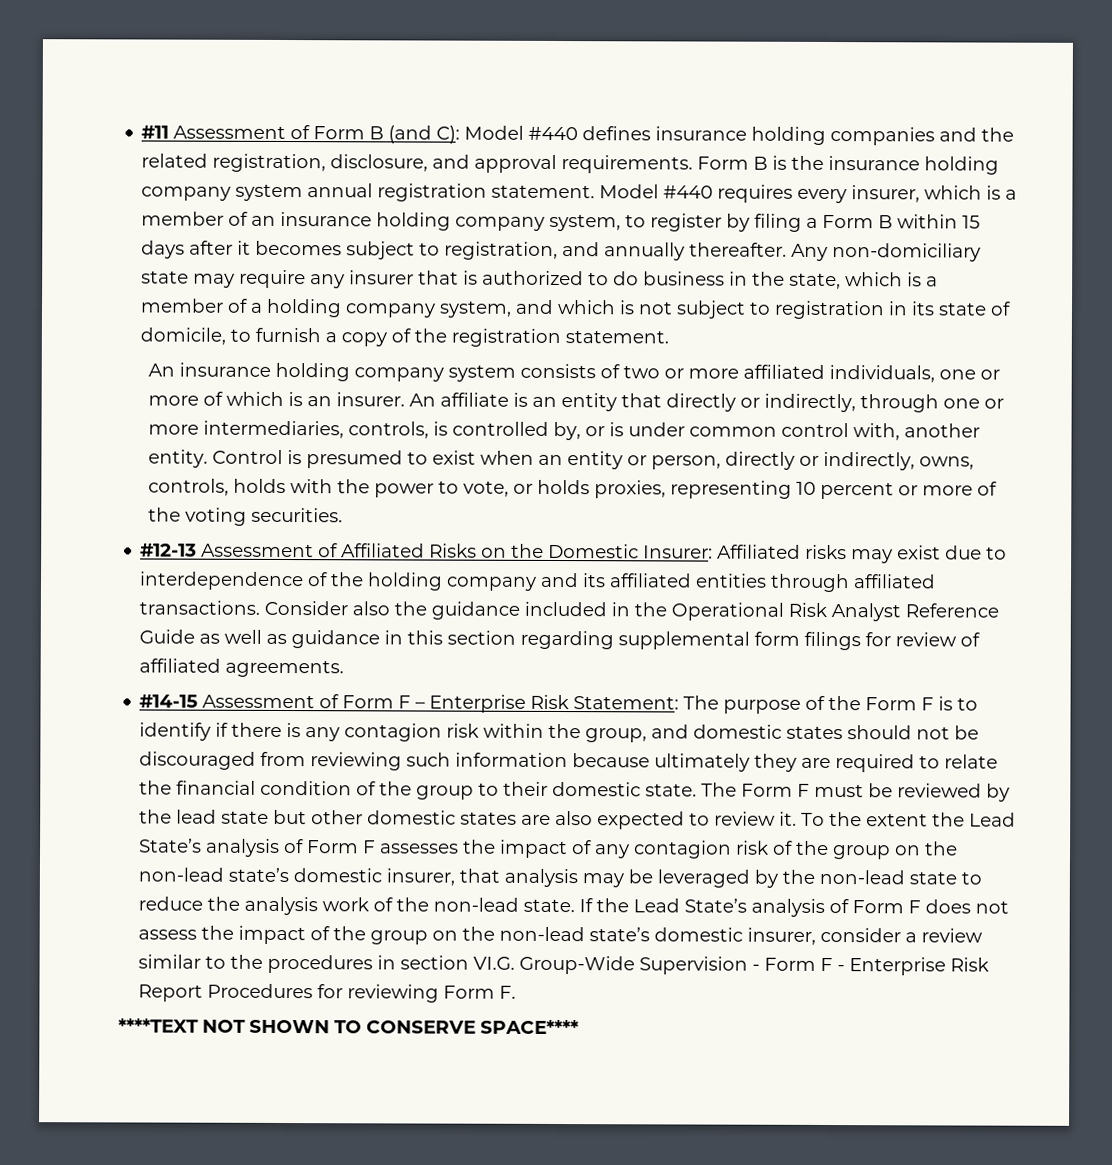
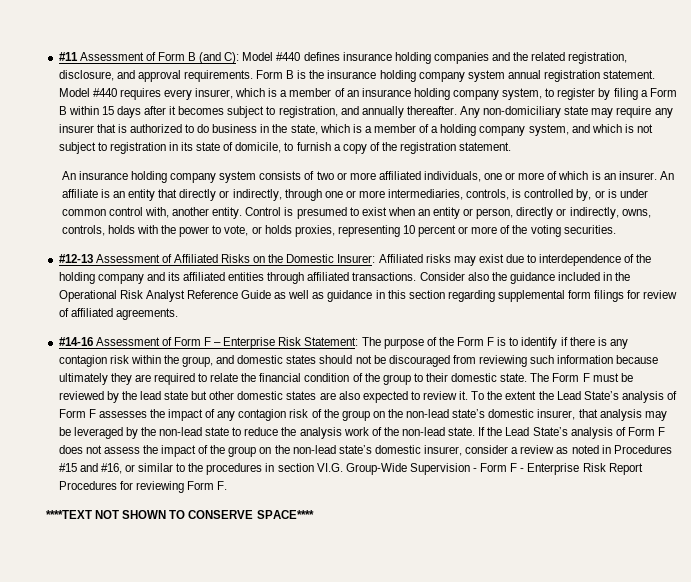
- #14-15 Assessment of Form F – Enterprise Risk Statement: The purpose of the Form F is to identify if there is any contagion risk within the group, and domestic states should not be discouraged from reviewing such information because ultimately they are required to relate the financial condition of the group to their domestic state.
+ #14-16 Assessment of Form F – Enterprise Risk Statement: The purpose of the Form F is to identify if there is any contagion risk within the group, and domestic states should not be discouraged from reviewing such information because ultimately they are required to relate the financial condition of the group to their domestic state.
- If the Lead State’s analysis of Form F does not assess the impact of the group on the non-lead state’s domestic insurer, consider a review similar to the procedures in section VI.G. Group-Wide Supervision - Form F - Enterprise Risk Report Procedures for reviewing Form F.
+ If the Lead State’s analysis of Form F does not assess the impact of the group on the non-lead state’s domestic insurer, consider a review as noted in Procedures #15 and #16, or similar to the procedures in section VI.G. Group-Wide Supervision - Form F - Enterprise Risk Report Procedures for reviewing Form F.

